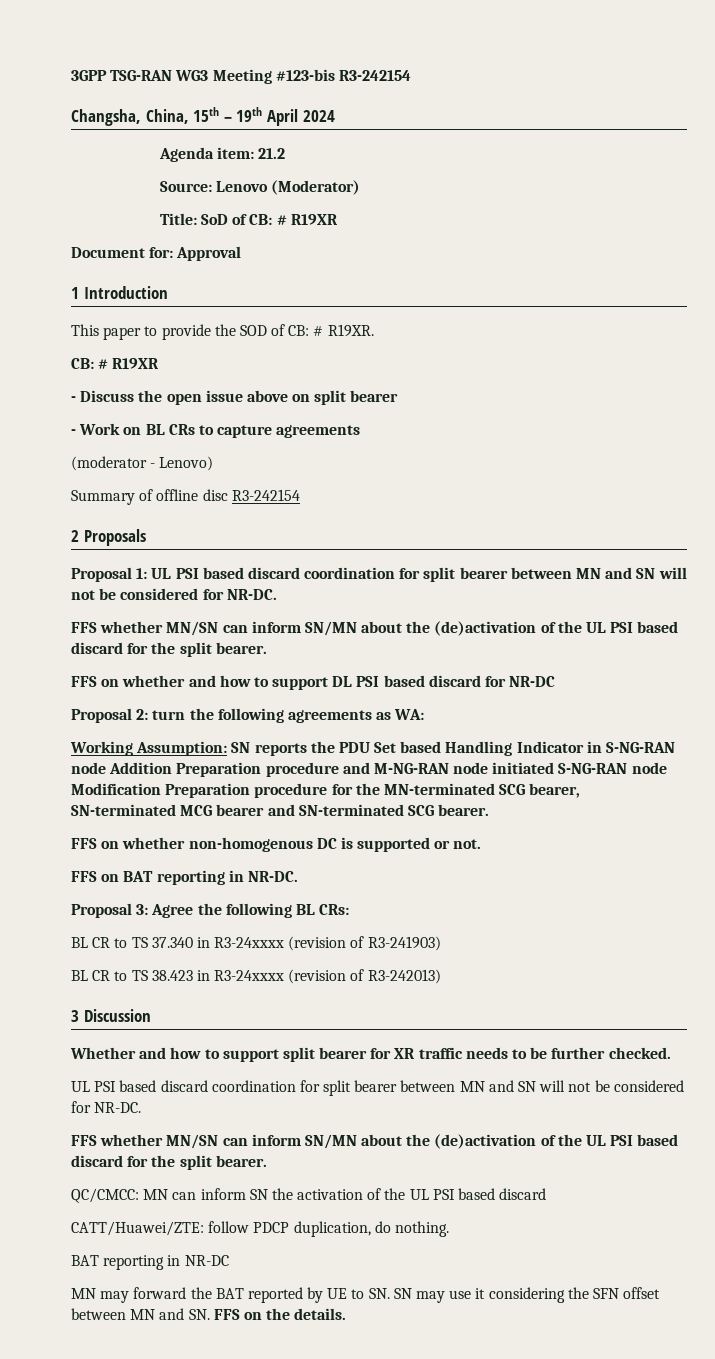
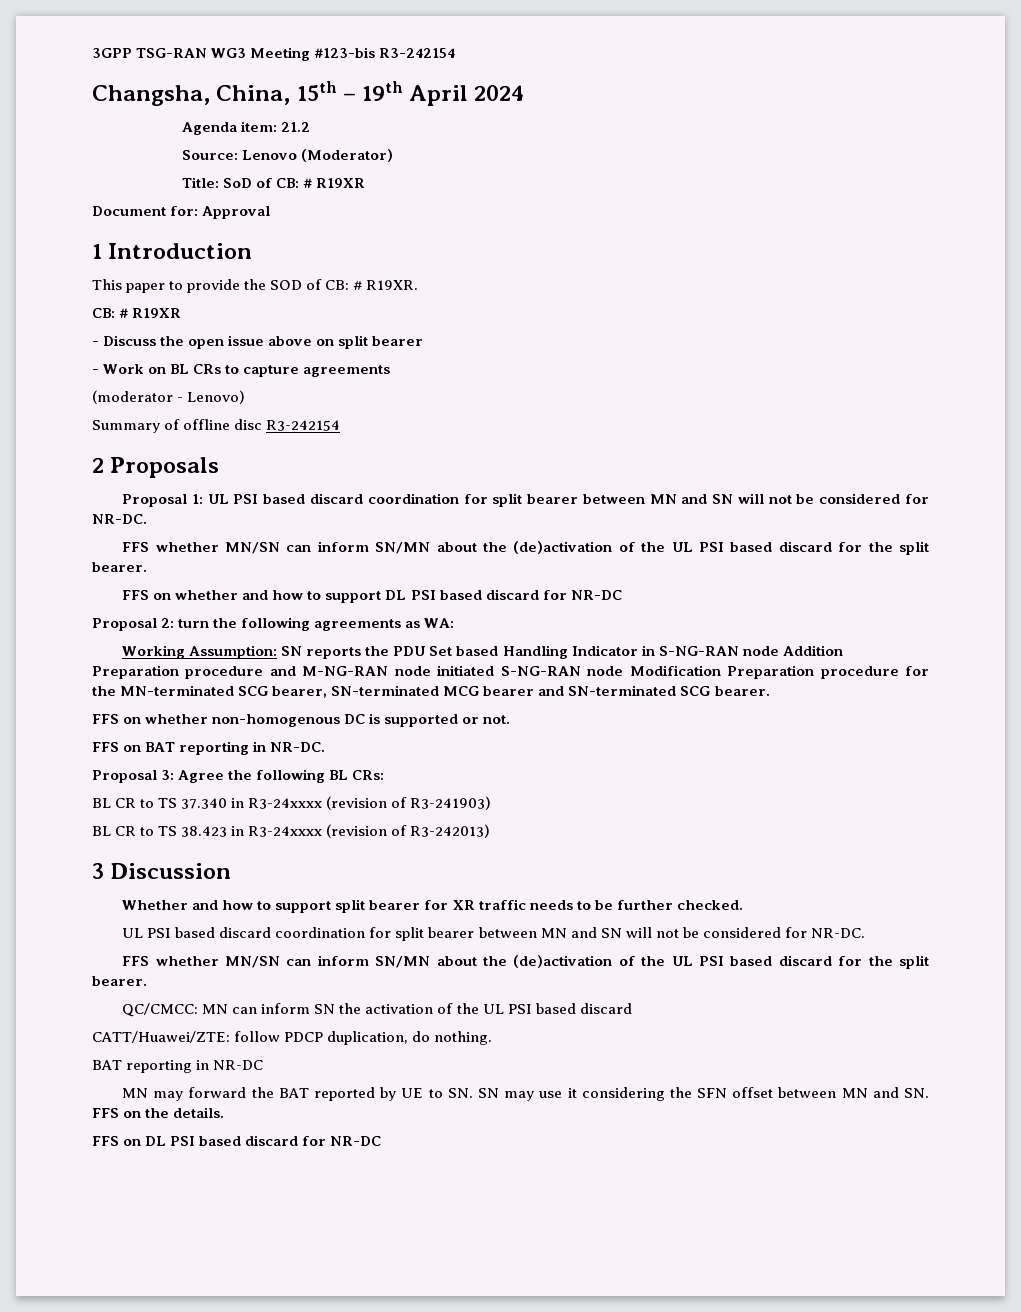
+ FFS on DL PSI based discard for NR-DC

